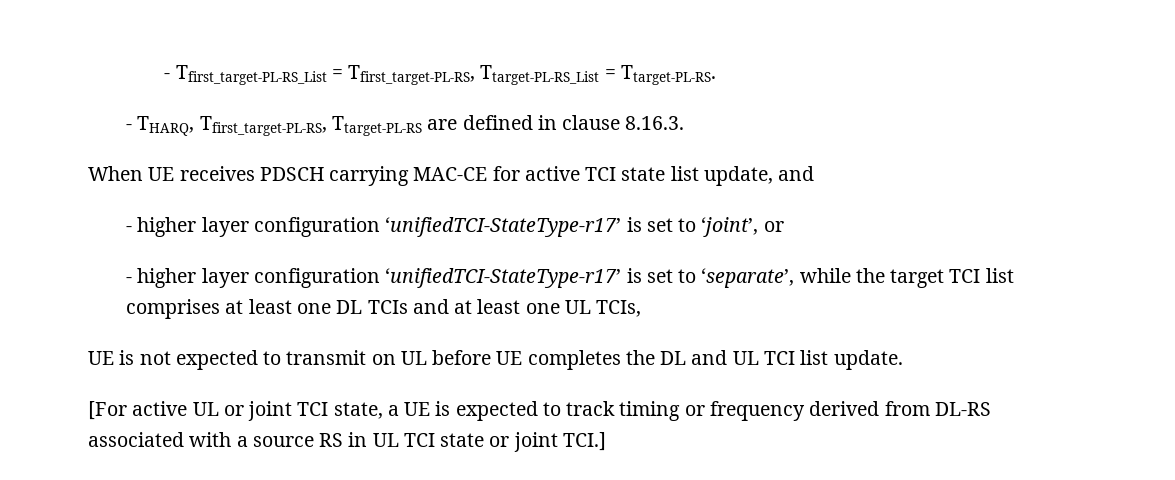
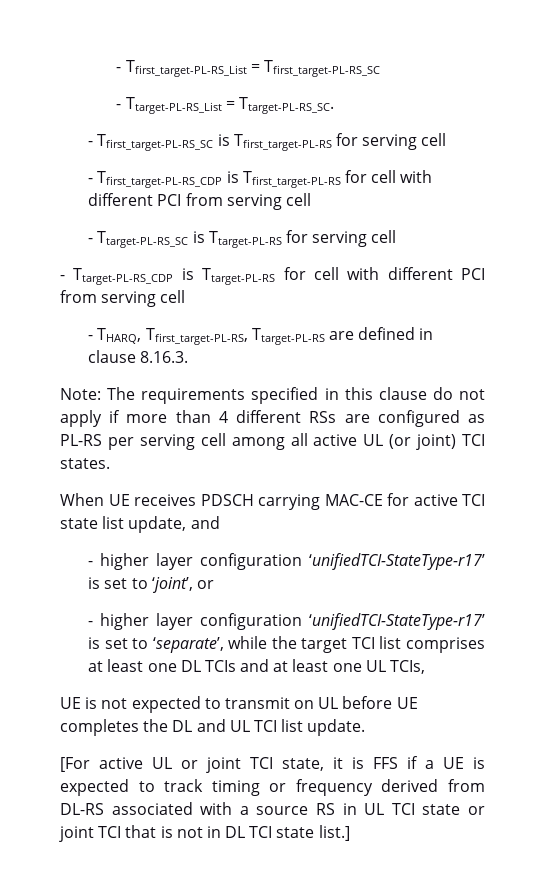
- - Tfirst_target-PL-RS_List = Tfirst_target-PL-RS, Ttarget-PL-RS_List = Ttarget-PL-RS.
+ - Tfirst_target-PL-RS_List = Tfirst_target-PL-RS_SC
+ - Ttarget-PL-RS_List = Ttarget-PL-RS_SC.
+ - Tfirst_target-PL-RS_SC is Tfirst_target-PL-RS for serving cell
+ - Tfirst_target-PL-RS_CDP is Tfirst_target-PL-RS for cell with different PCI from serving cell
+ - Ttarget-PL-RS_SC is Ttarget-PL-RS for serving cell
+ - Ttarget-PL-RS_CDP is Ttarget-PL-RS for cell with different PCI from serving cell
+ Note: The requirements specified in this clause do not apply if more than 4 different RSs are configured as PL-RS per serving cell among all active UL (or joint) TCI states.
- [For active UL or joint TCI state, a UE is expected to track timing or frequency derived from DL-RS associated with a source RS in UL TCI state or joint TCI.]
+ [For active UL or joint TCI state, it is FFS if a UE is expected to track timing or frequency derived from DL-RS associated with a source RS in UL TCI state or joint TCI that is not in DL TCI state list.]

